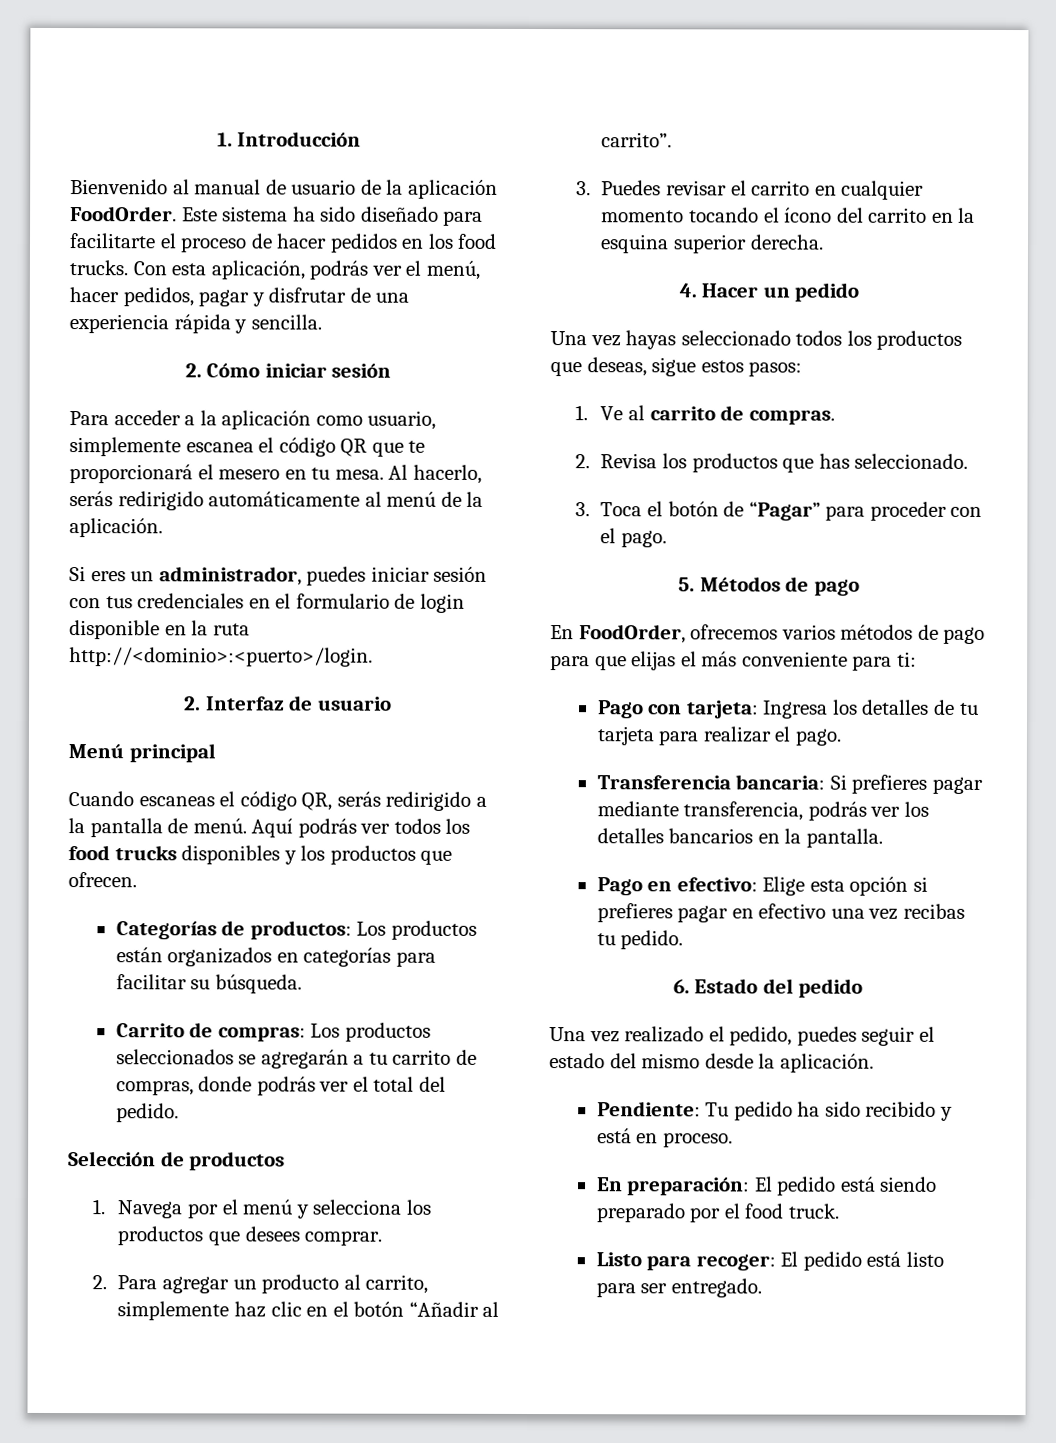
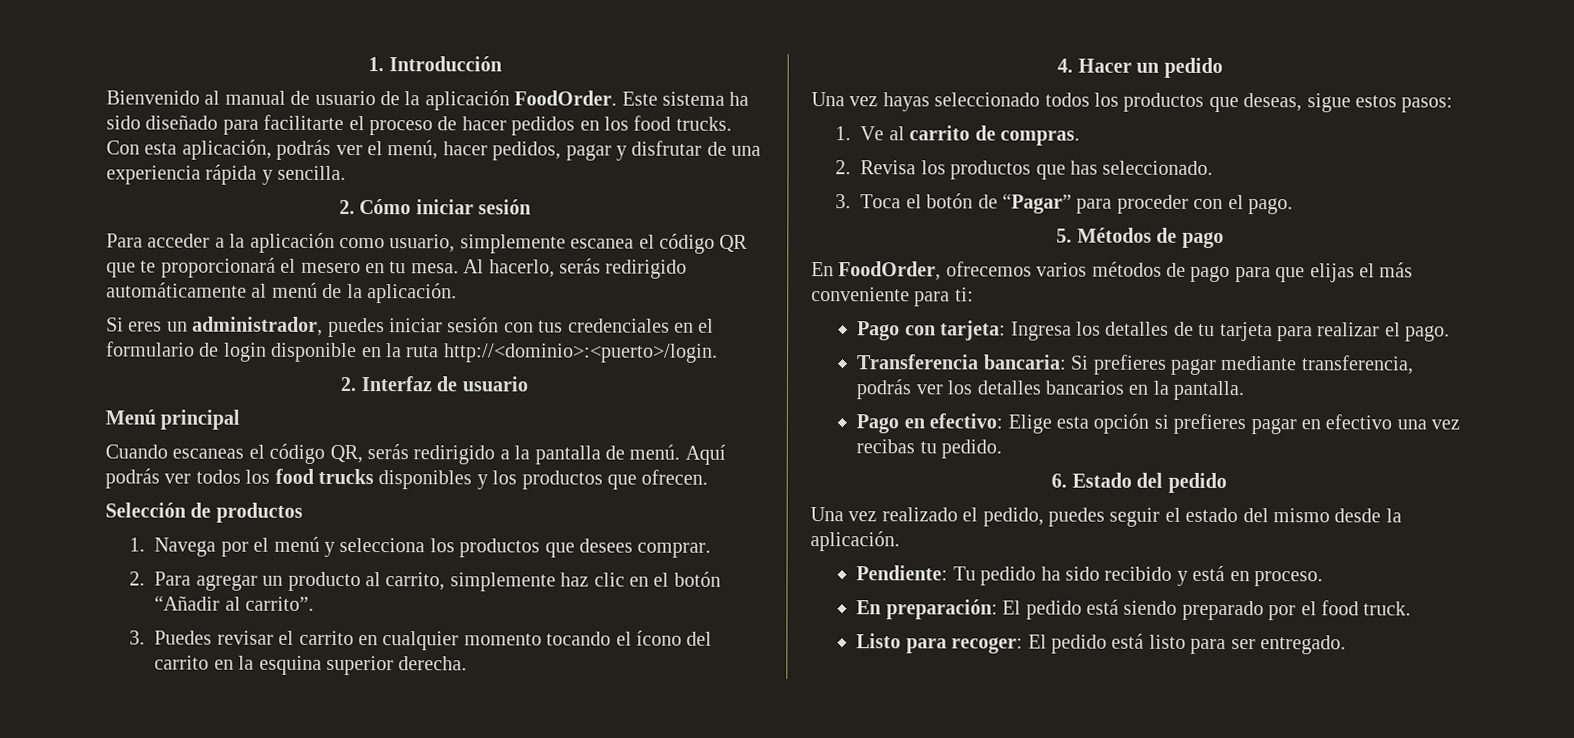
- Categorías de productos: Los productos están organizados en categorías para facilitar su búsqueda.
- Carrito de compras: Los productos seleccionados se agregarán a tu carrito de compras, donde podrás ver el total del pedido.

